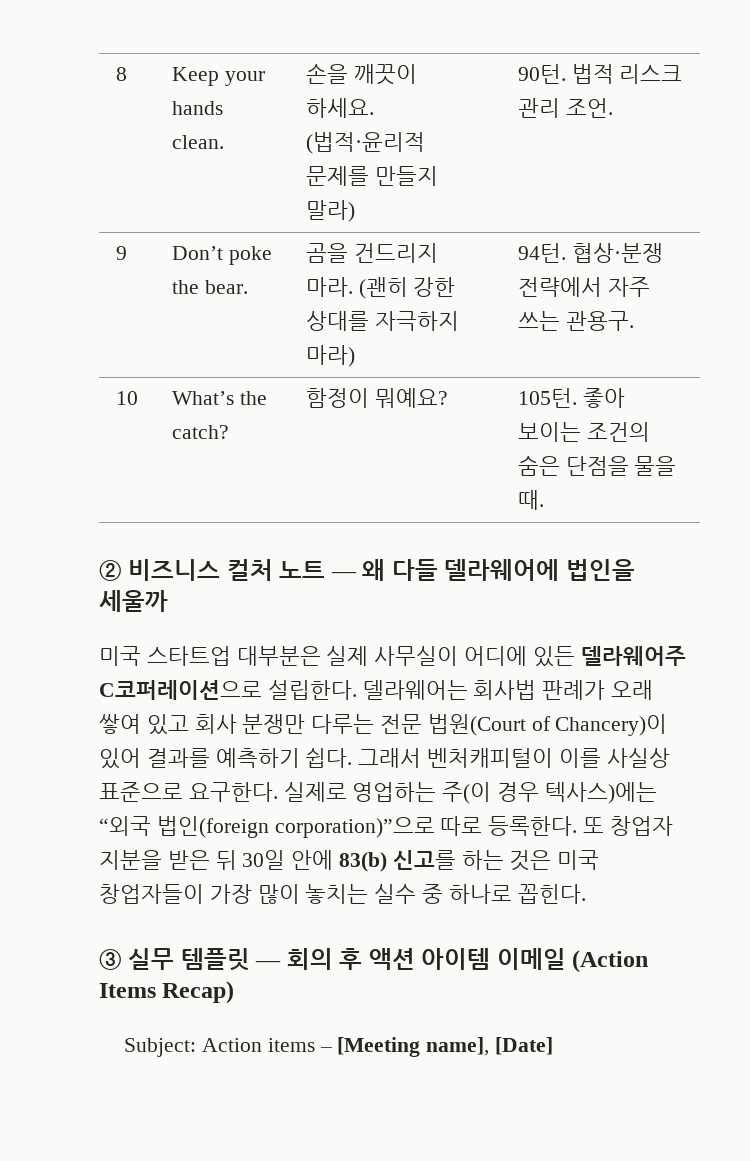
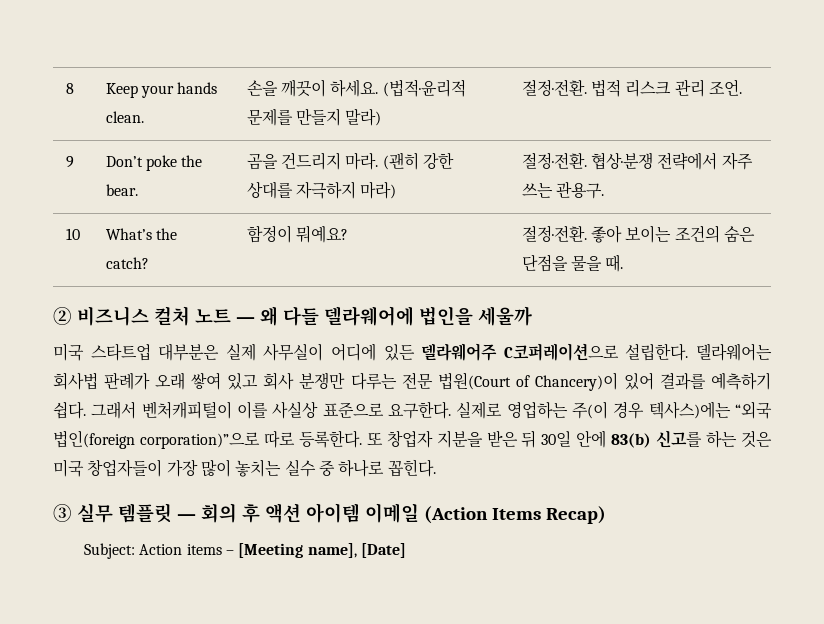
- 8 | Keep your hands clean. | 손을 깨끗이 하세요. (법적·윤리적 문제를 만들지 말라) | 90턴. 법적 리스크 관리 조언.
+ 8 | Keep your hands clean. | 손을 깨끗이 하세요. (법적·윤리적 문제를 만들지 말라) | 절정·전환. 법적 리스크 관리 조언.
- 9 | Don’t poke the bear. | 곰을 건드리지 마라. (괜히 강한 상대를 자극하지 마라) | 94턴. 협상·분쟁 전략에서 자주 쓰는 관용구.
+ 9 | Don’t poke the bear. | 곰을 건드리지 마라. (괜히 강한 상대를 자극하지 마라) | 절정·전환. 협상·분쟁 전략에서 자주 쓰는 관용구.
- 10 | What’s the catch? | 함정이 뭐예요? | 105턴. 좋아 보이는 조건의 숨은 단점을 물을 때.
+ 10 | What’s the catch? | 함정이 뭐예요? | 절정·전환. 좋아 보이는 조건의 숨은 단점을 물을 때.

